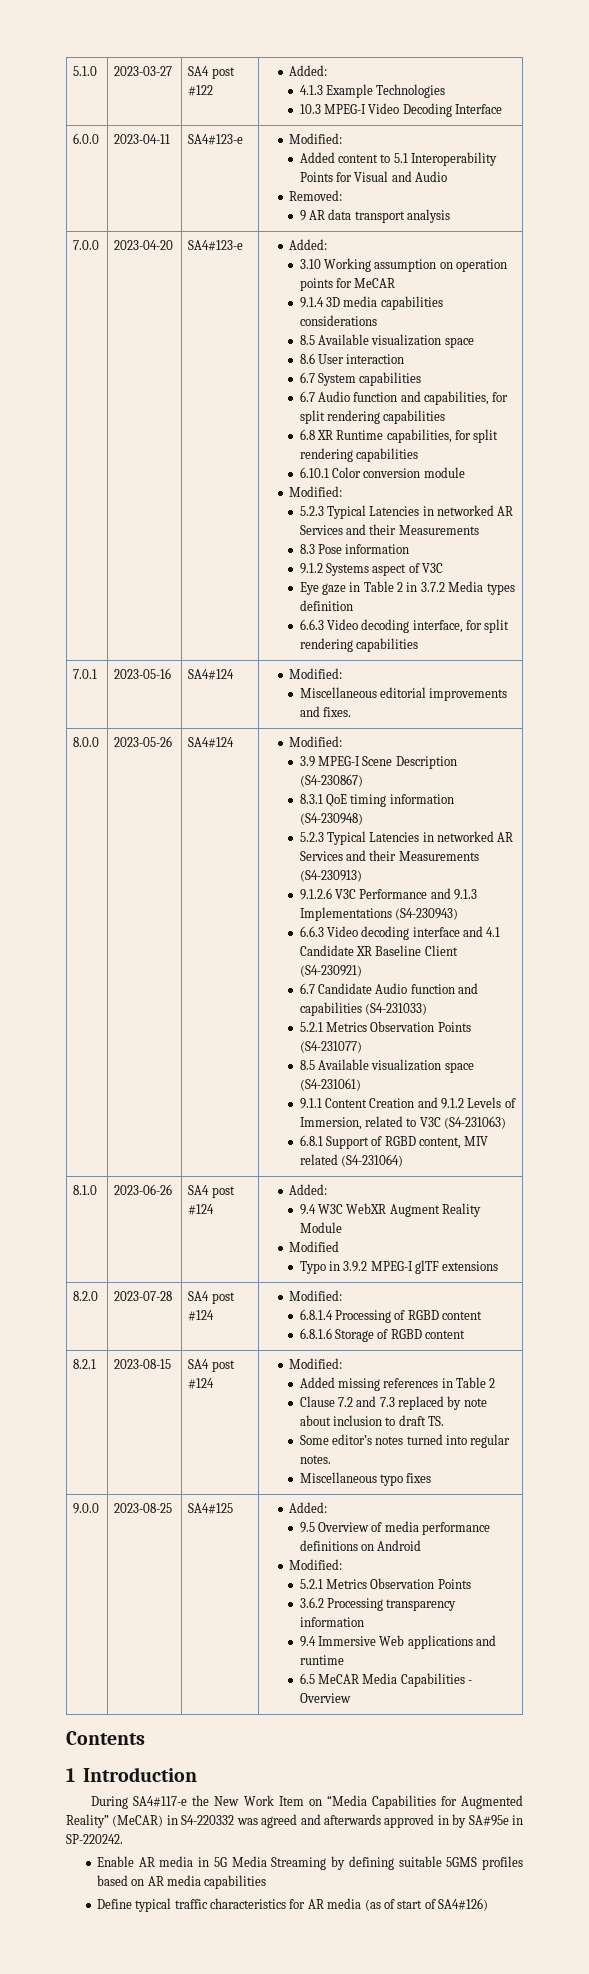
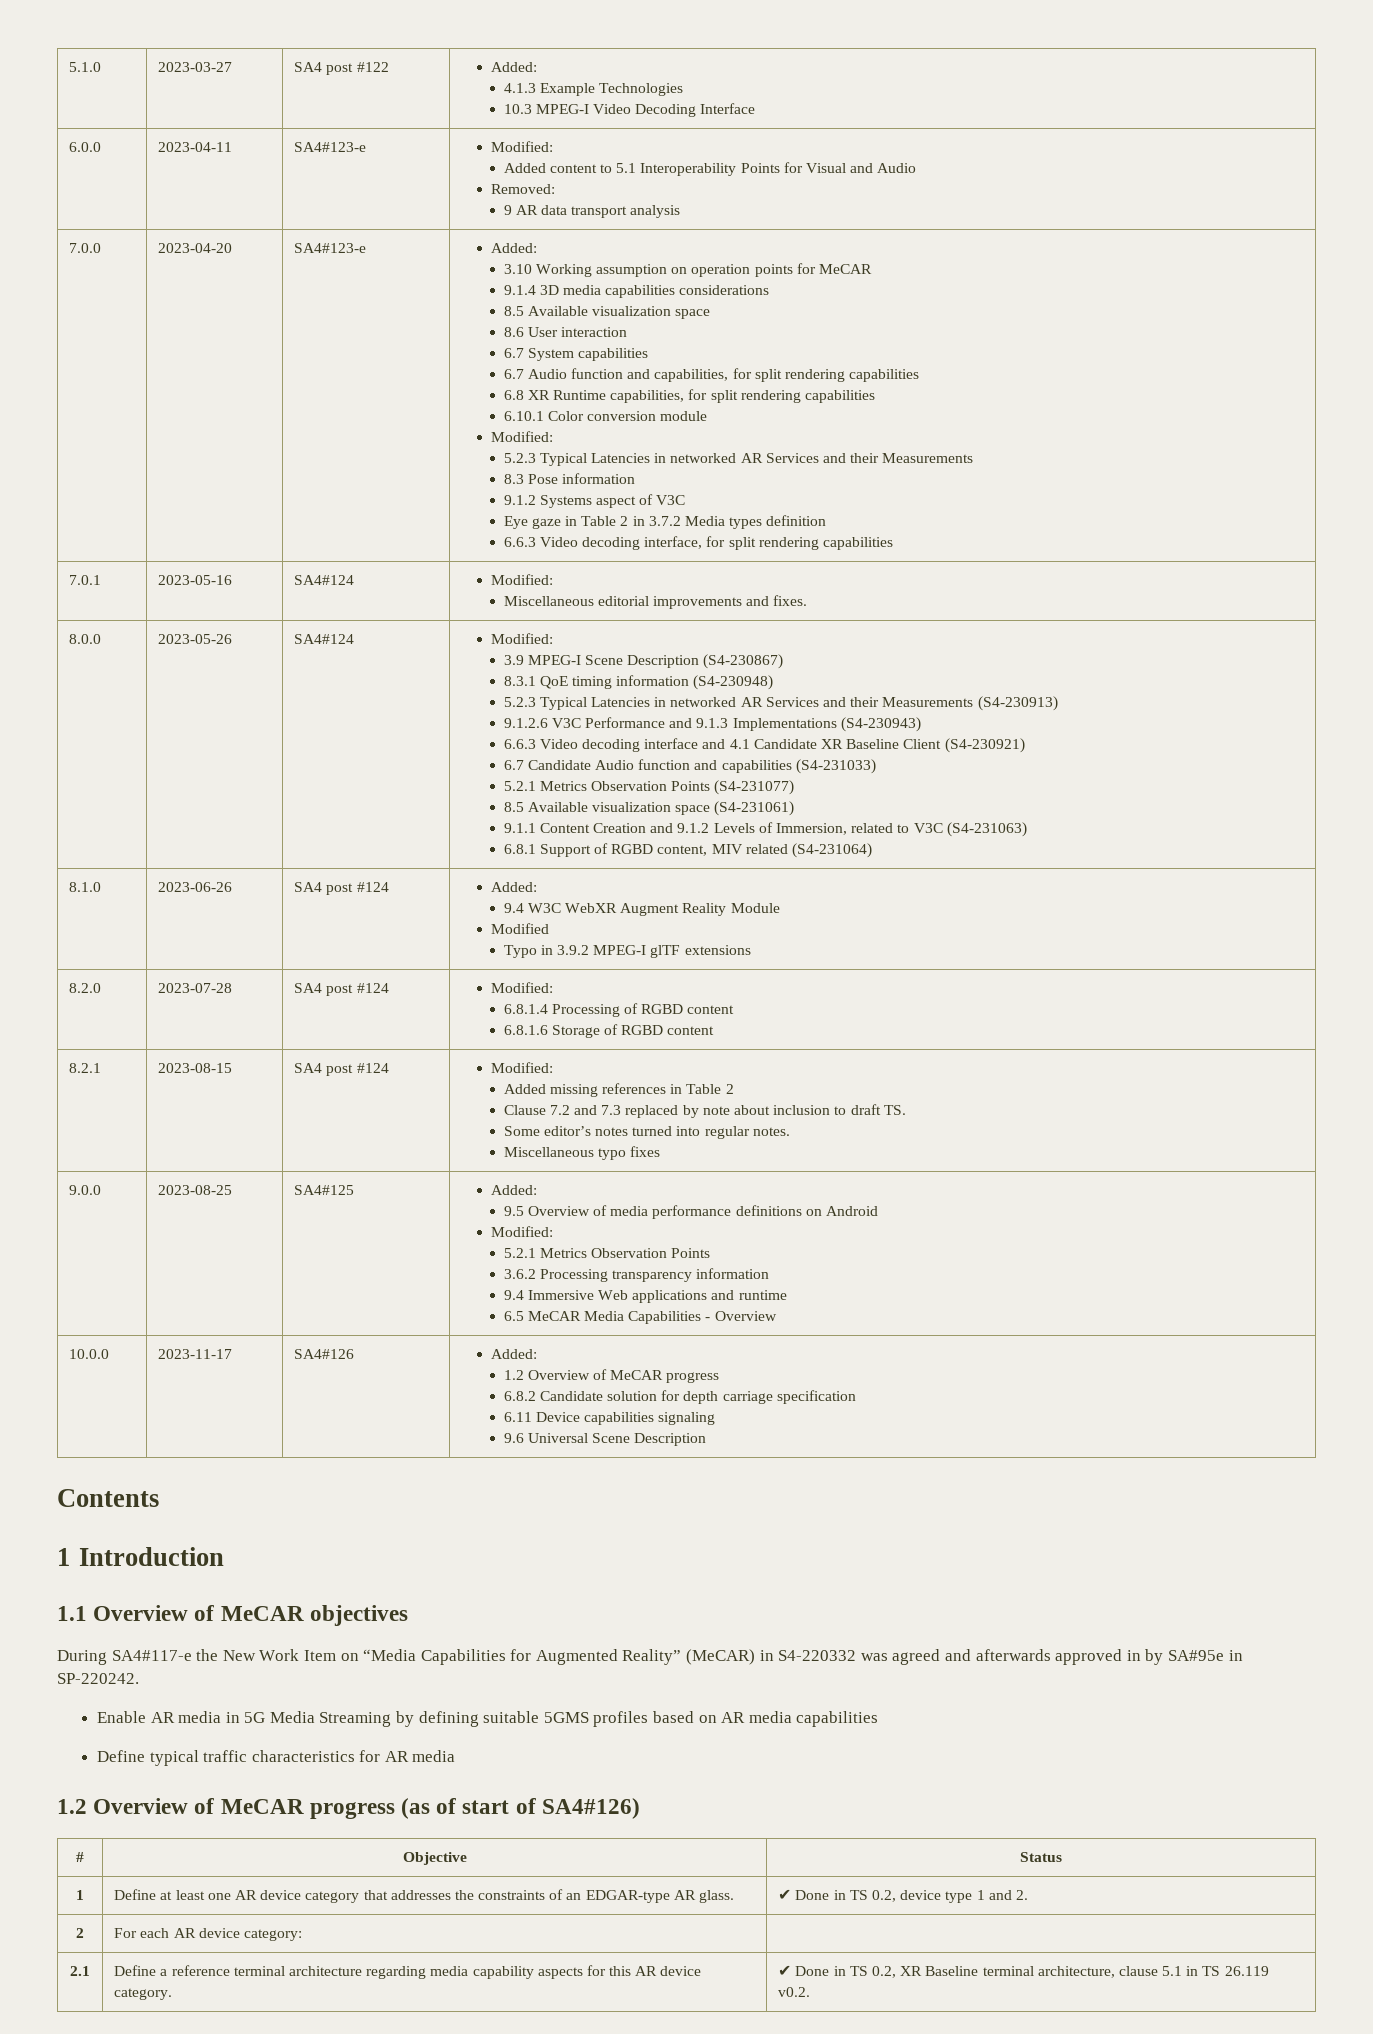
+ 10.0.0 | 2023-11-17 | SA4#126 | Added:
+ 1.2 Overview of MeCAR progress
+ 6.8.2 Candidate solution for depth carriage specification
+ 6.11 Device capabilities signaling
+ 9.6 Universal Scene Description
  Contents
  1 Introduction
+ 1.1 Overview of MeCAR objectives
- Define typical traffic characteristics for AR media (as of start of SA4#126)
+ Define typical traffic characteristics for AR media
+ 1.2 Overview of MeCAR progress (as of start of SA4#126)
+ # | Objective | Status
+ 1 | Define at least one AR device category that addresses the constraints of an EDGAR-type AR glass. | ✔ Done in TS 0.2, device type 1 and 2.
+ 2 | For each AR device category: |
+ 2.1 | Define a reference terminal architecture regarding media capability aspects for this AR device category. | ✔ Done in TS 0.2, XR Baseline terminal architecture, clause 5.1 in TS 26.119 v0.2.

